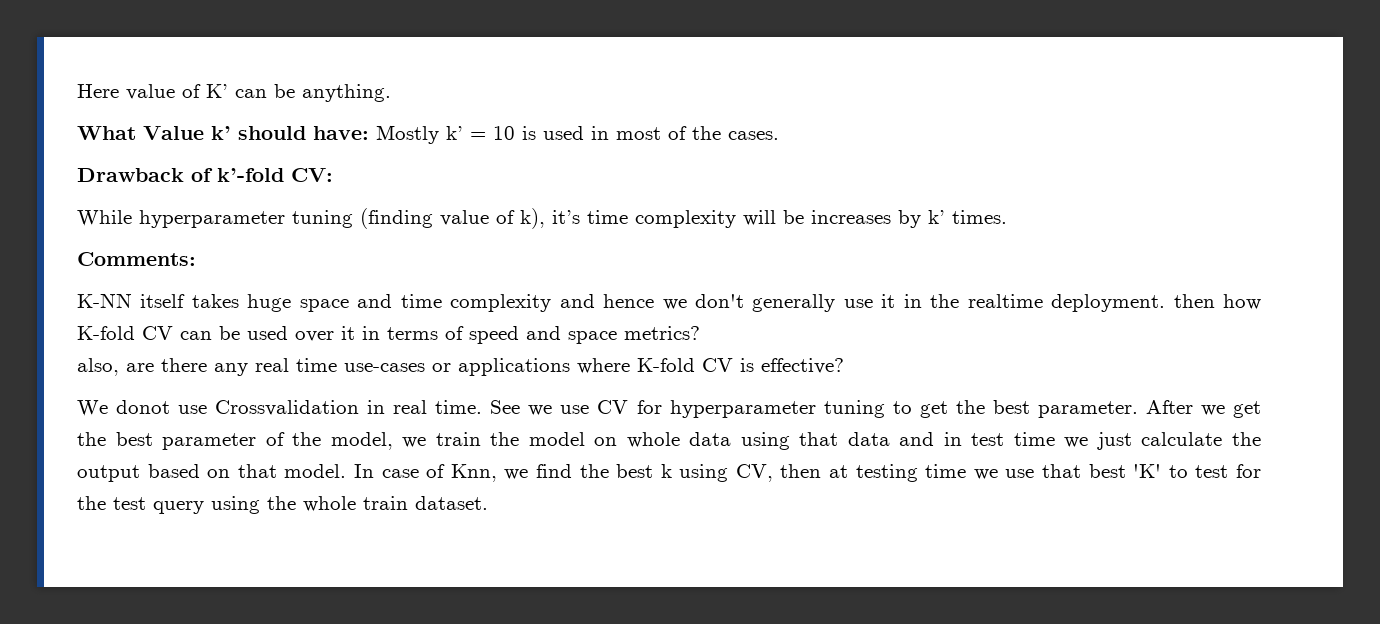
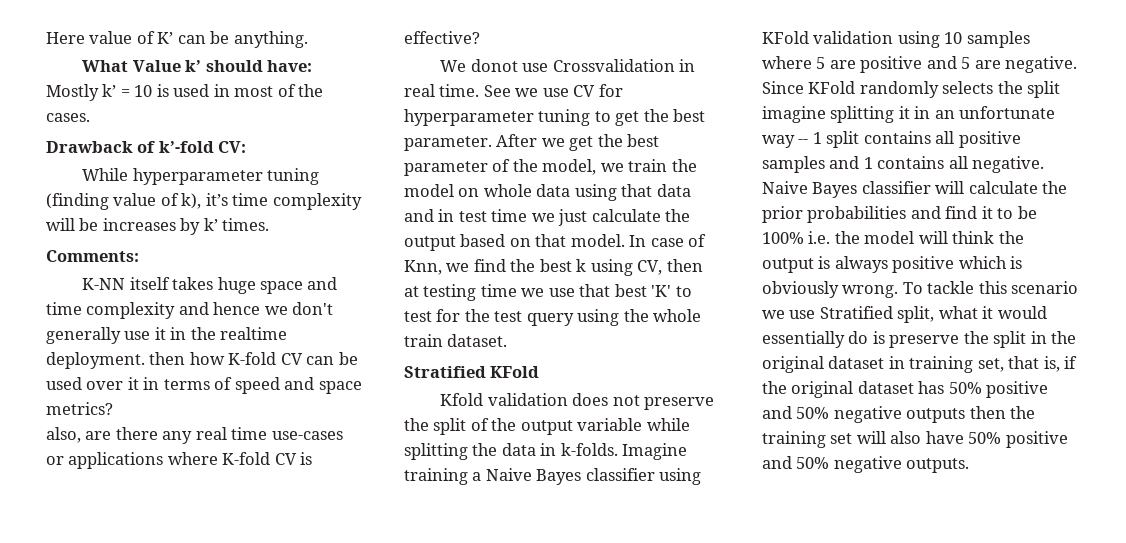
+ Stratified KFold
+ Kfold validation does not preserve the split of the output variable while splitting the data in k-folds. Imagine training a Naive Bayes classifier using KFold validation using 10 samples where 5 are positive and 5 are negative. Since KFold randomly selects the split imagine splitting it in an unfortunate way -- 1 split contains all positive samples and 1 contains all negative. Naive Bayes classifier will calculate the prior probabilities and find it to be 100% i.e. the model will think the output is always positive which is obviously wrong. To tackle this scenario we use Stratified split, what it would essentially do is preserve the split in the original dataset in training set, that is, if the original dataset has 50% positive and 50% negative outputs then the training set will also have 50% positive and 50% negative outputs.

